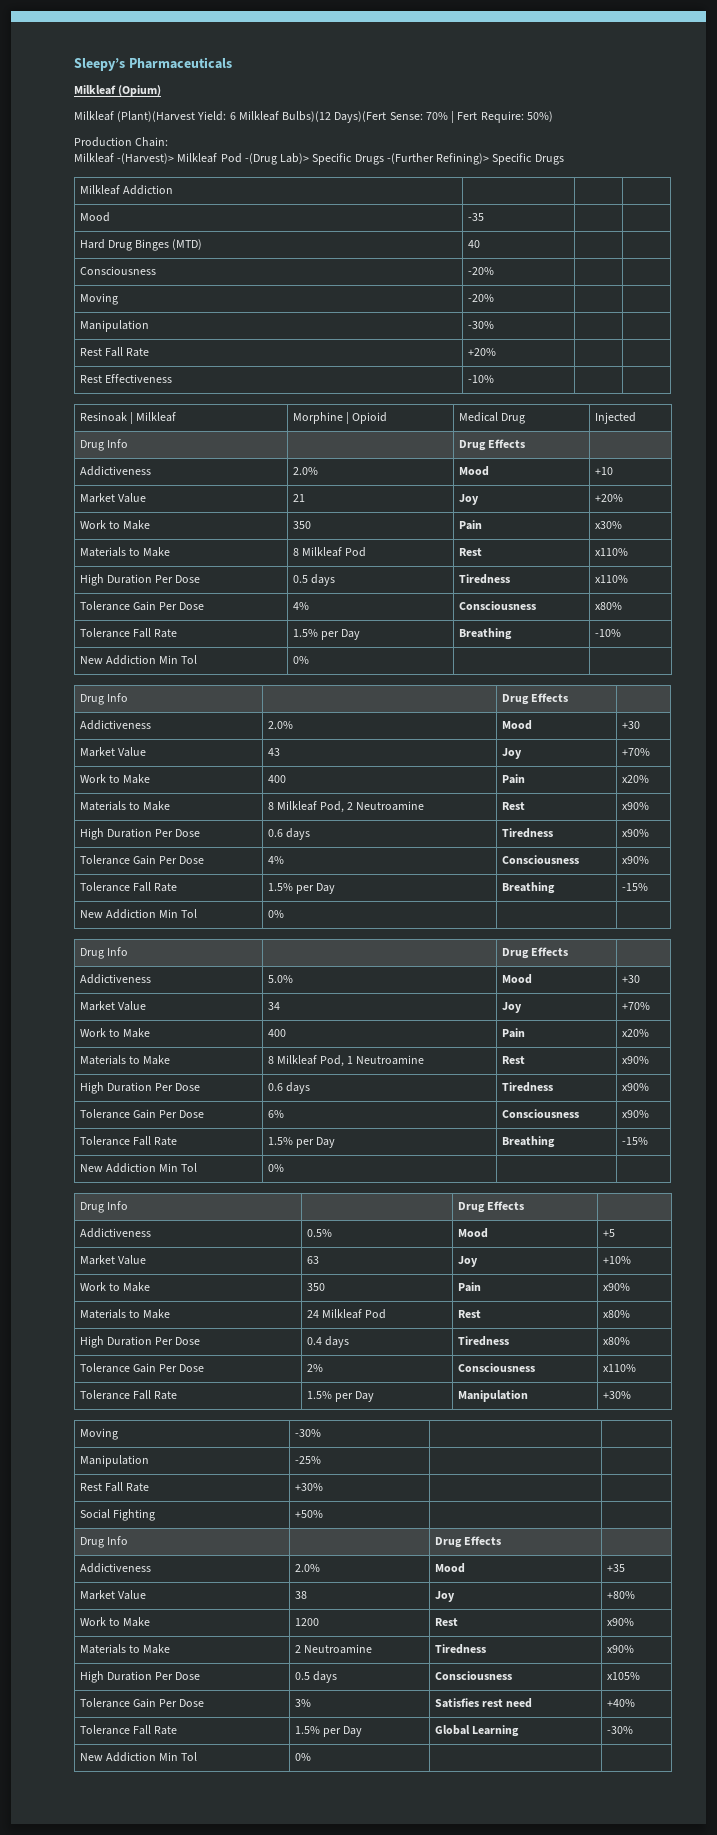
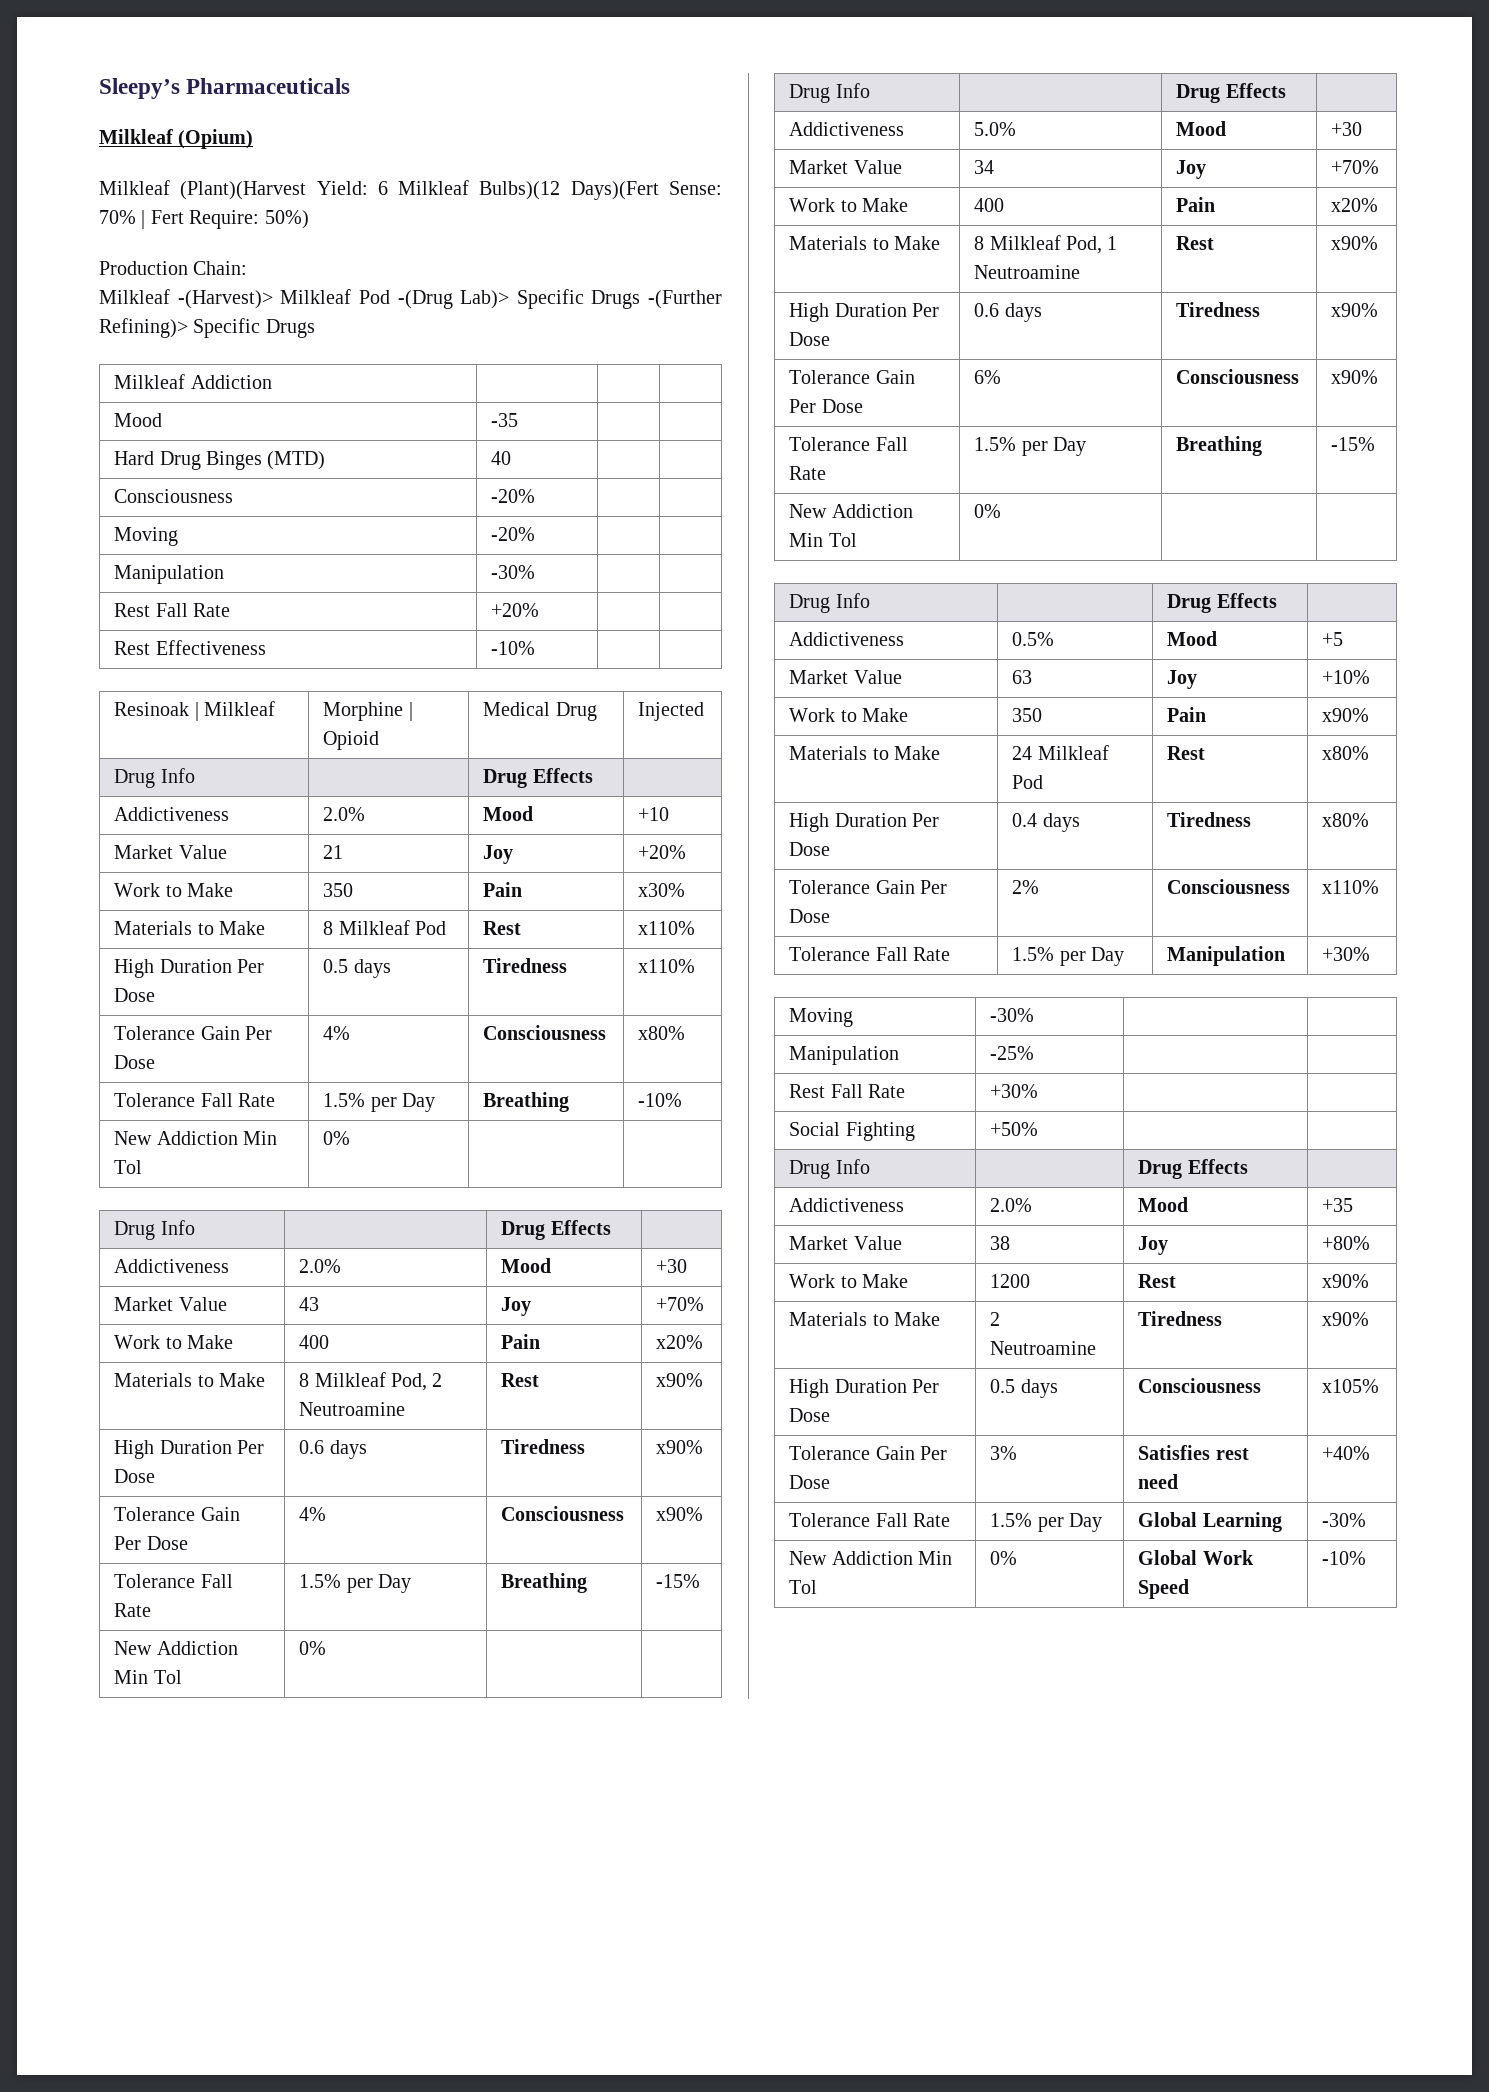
  Tolerance Fall Rate | 1.5% per Day | Global Learning | -30%
- New Addiction Min Tol | 0% | |
+ New Addiction Min Tol | 0% | Global Work Speed | -10%

